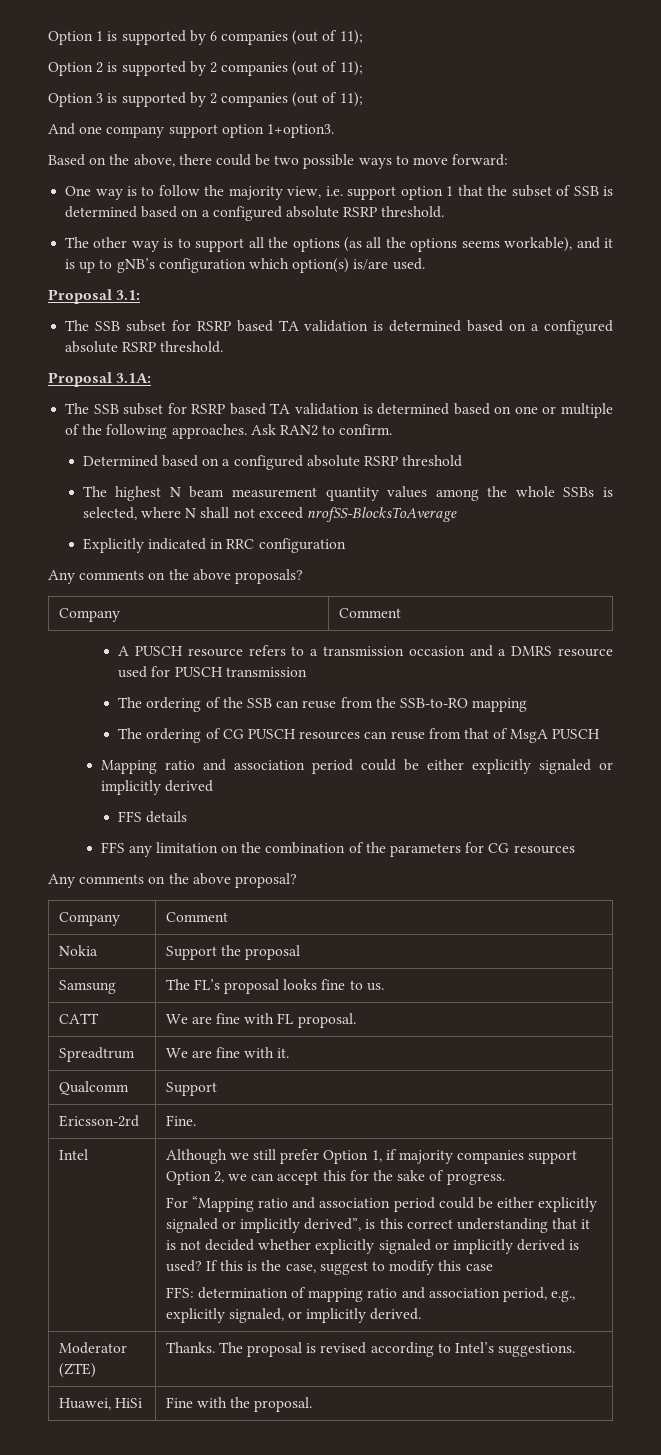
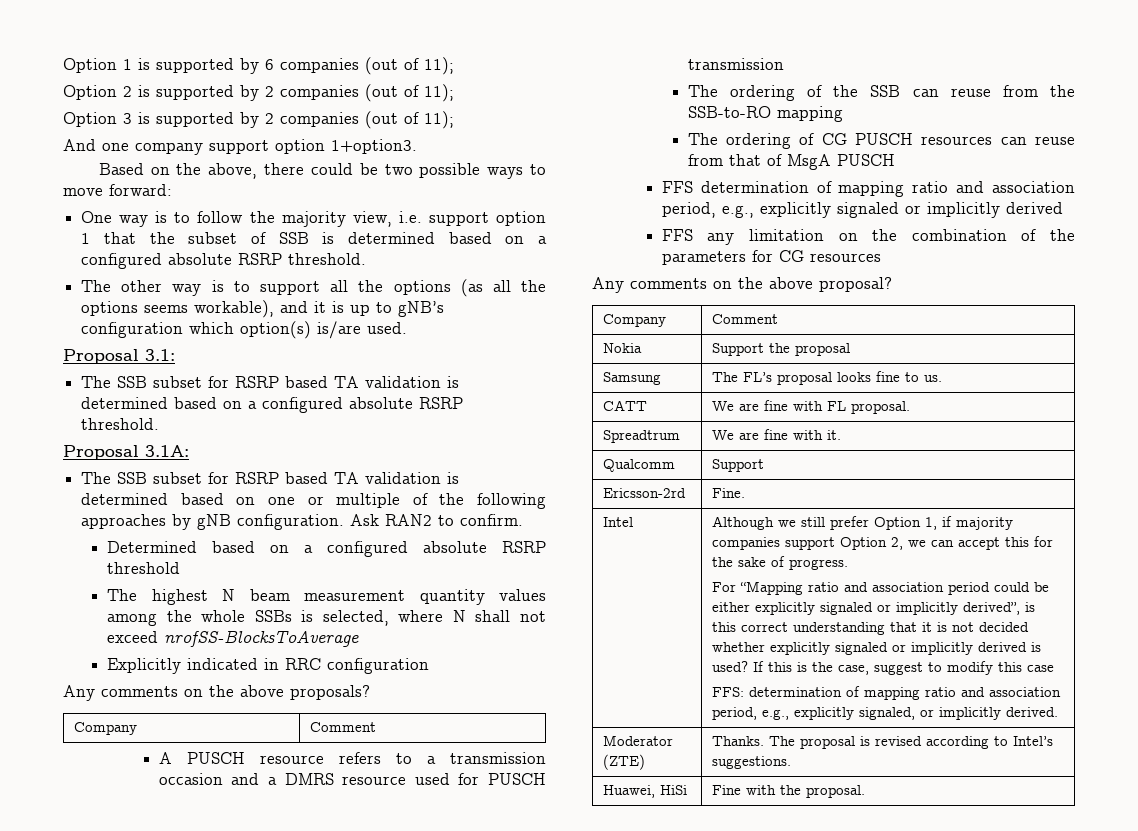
- The SSB subset for RSRP based TA validation is determined based on one or multiple of the following approaches.
+ The SSB subset for RSRP based TA validation is determined based on one or multiple of the following approaches by gNB configuration.
- Mapping ratio and association period could be either explicitly signaled or implicitly derived
- FFS details
+ FFS determination of mapping ratio and association period, e.g., explicitly signaled or implicitly derived

